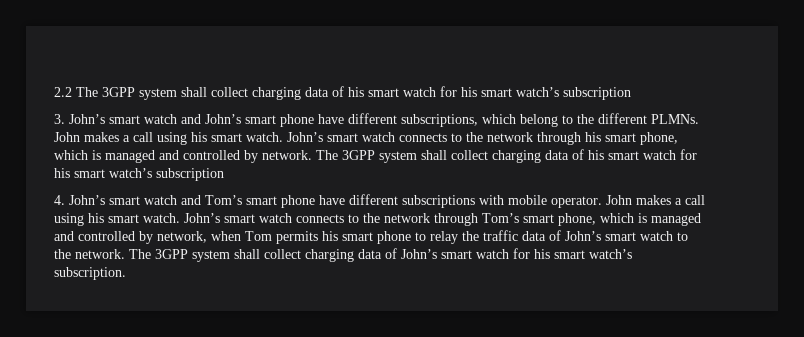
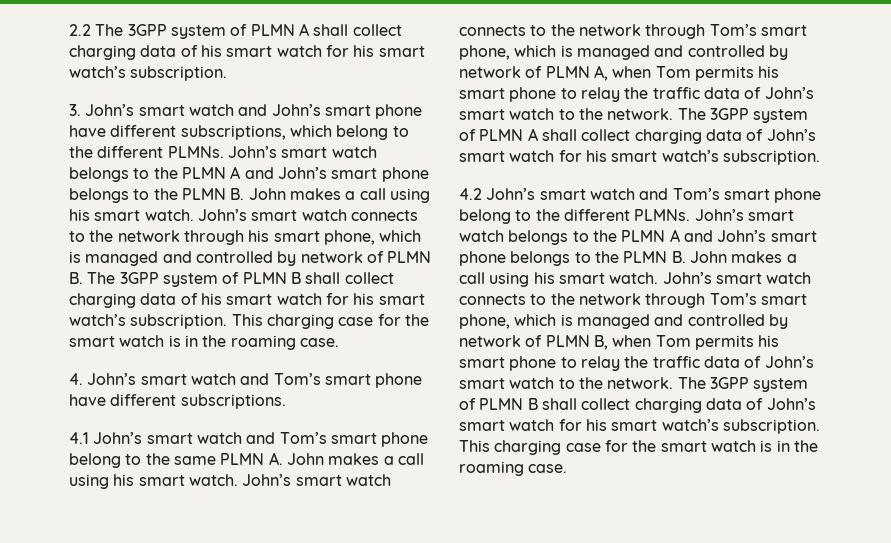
- 2.2 The 3GPP system shall collect charging data of his smart watch for his smart watch’s subscription
+ 2.2 The 3GPP system of PLMN A shall collect charging data of his smart watch for his smart watch’s subscription.
- 3. John’s smart watch and John’s smart phone have different subscriptions, which belong to the different PLMNs. John makes a call using his smart watch.
+ 3. John’s smart watch and John’s smart phone have different subscriptions, which belong to the different PLMNs. John’s smart watch belongs to the PLMN A and John’s smart phone belongs to the PLMN B. John makes a call using his smart watch.
- John’s smart watch connects to the network through his smart phone, which is managed and controlled by network. The 3GPP system shall collect charging data of his smart watch for his smart watch’s subscription
+ John’s smart watch connects to the network through his smart phone, which is managed and controlled by network of PLMN B. The 3GPP system of PLMN B shall collect charging data of his smart watch for his smart watch’s subscription. This charging case for the smart watch is in the roaming case.
- 4. John’s smart watch and Tom’s smart phone have different subscriptions with mobile operator. John makes a call using his smart watch.
+ 4. John’s smart watch and Tom’s smart phone have different subscriptions.
+ 4.1 John’s smart watch and Tom’s smart phone belong to the same PLMN A. John makes a call using his smart watch.
- John’s smart watch connects to the network through Tom’s smart phone, which is managed and controlled by network, when Tom permits his smart phone to relay the traffic data of John’s smart watch to the network.
+ John’s smart watch connects to the network through Tom’s smart phone, which is managed and controlled by network of PLMN A, when Tom permits his smart phone to relay the traffic data of John’s smart watch to the network.
- The 3GPP system shall collect charging data of John’s smart watch for his smart watch’s subscription.
+ The 3GPP system of PLMN A shall collect charging data of John’s smart watch for his smart watch’s subscription.
+ 4.2 John’s smart watch and Tom’s smart phone belong to the different PLMNs. John’s smart watch belongs to the PLMN A and John’s smart phone belongs to the PLMN B. John makes a call using his smart watch. John’s smart watch connects to the network through Tom’s smart phone, which is managed and controlled by network of PLMN B, when Tom permits his smart phone to relay the traffic data of John’s smart watch to the network. The 3GPP system of PLMN B shall collect charging data of John’s smart watch for his smart watch’s subscription. This charging case for the smart watch is in the roaming case.

